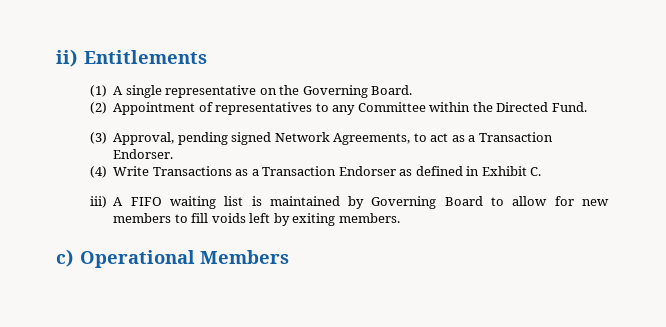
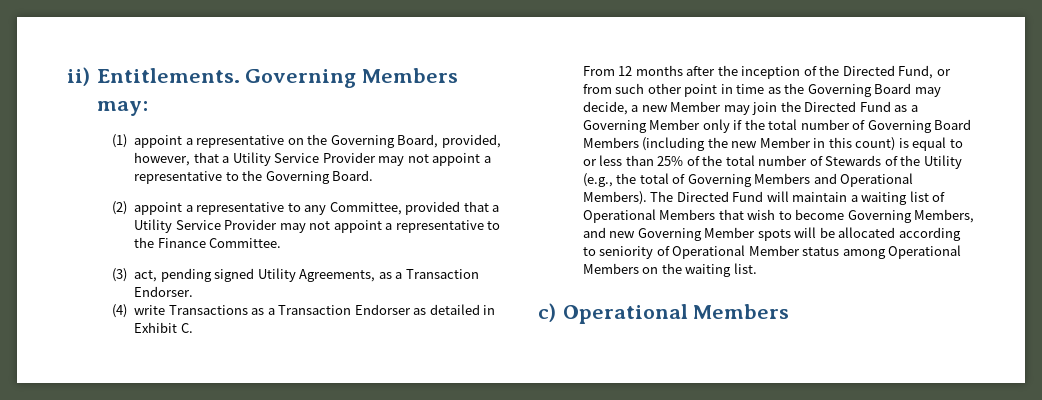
- ii) Entitlements
+ ii) Entitlements. Governing Members may:
- (1) A single representative on the Governing Board.
- (2) Appointment of representatives to any Committee within the Directed Fund.
+ (1) appoint a representative on the Governing Board, provided, however, that a Utility Service Provider may not appoint a representative to the Governing Board.
+ (2) appoint a representative to any Committee, provided that a Utility Service Provider may not appoint a representative to the Finance Committee.
- (3) Approval, pending signed Network Agreements, to act as a Transaction Endorser.
+ (3) act, pending signed Utility Agreements, as a Transaction Endorser.
- (4) Write Transactions as a Transaction Endorser as defined in Exhibit C.
+ (4) write Transactions as a Transaction Endorser as detailed in Exhibit C.
- iii) A FIFO waiting list is maintained by Governing Board to allow for new members to fill voids left by exiting members.
+ From 12 months after the inception of the Directed Fund, or from such other point in time as the Governing Board may decide, a new Member may join the Directed Fund as a Governing Member only if the total number of Governing Board Members (including the new Member in this count) is equal to or less than 25% of the total number of Stewards of the Utility (e.g., the total of Governing Members and Operational Members). The Directed Fund will maintain a waiting list of Operational Members that wish to become Governing Members, and new Governing Member spots will be allocated according to seniority of Operational Member status among Operational Members on the waiting list.

